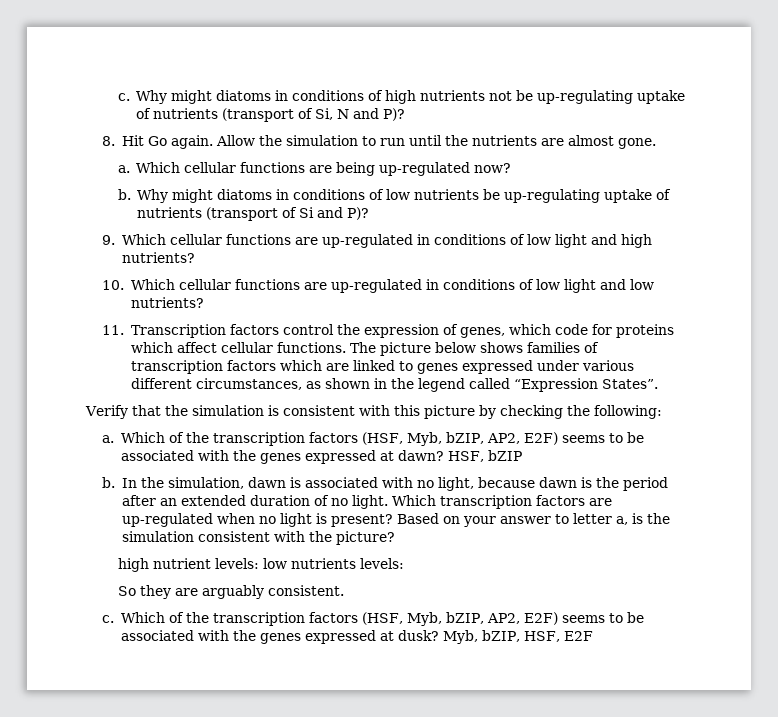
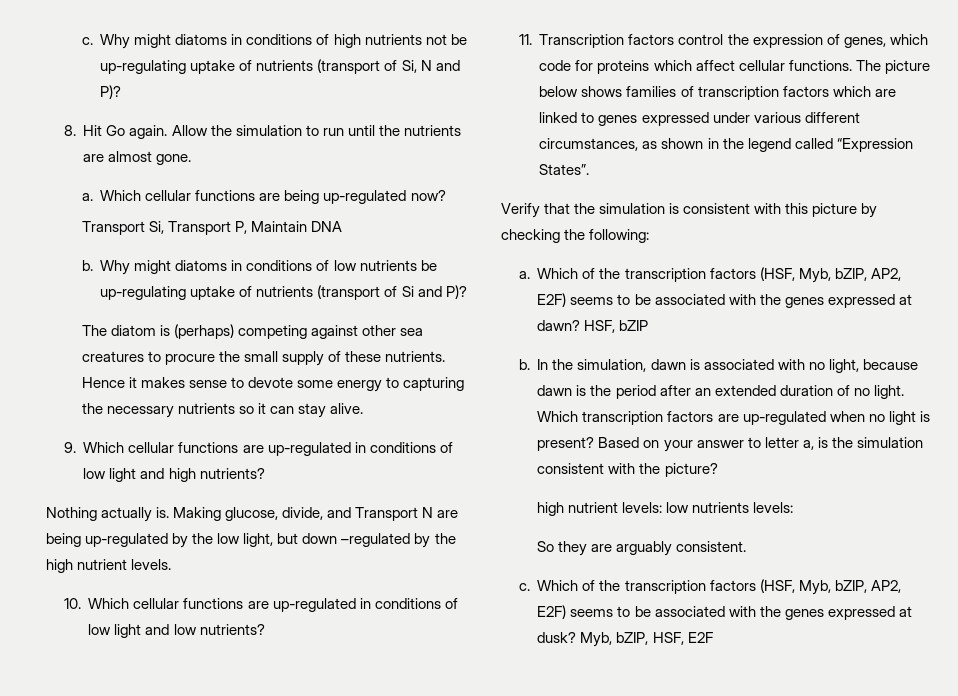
+ Transport Si, Transport P, Maintain DNA
+ The diatom is (perhaps) competing against other sea creatures to procure the small supply of these nutrients. Hence it makes sense to devote some energy to capturing the necessary nutrients so it can stay alive.
+ Nothing actually is. Making glucose, divide, and Transport N are being up-regulated by the low light, but down –regulated by the high nutrient levels.

